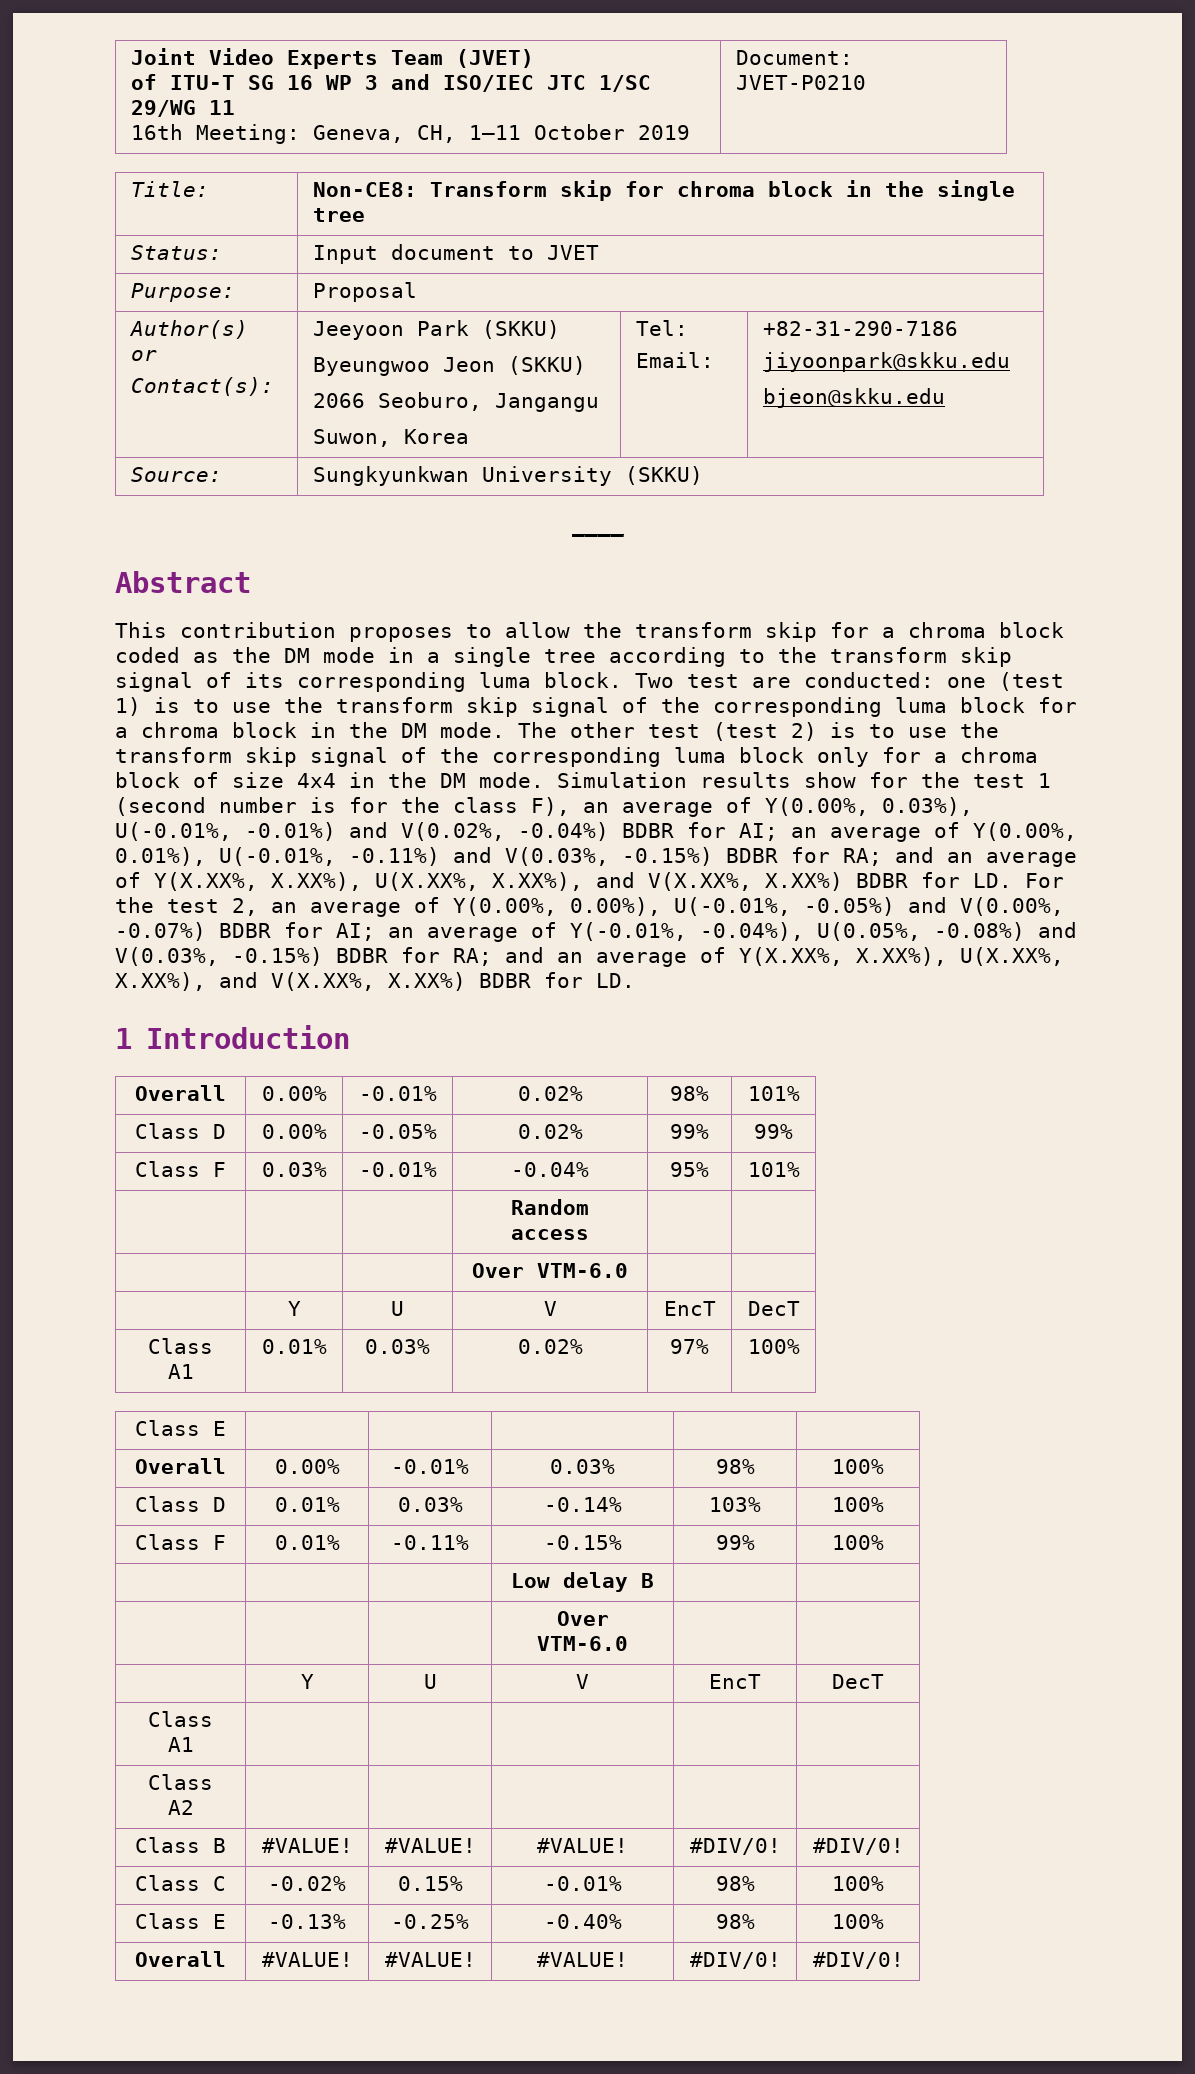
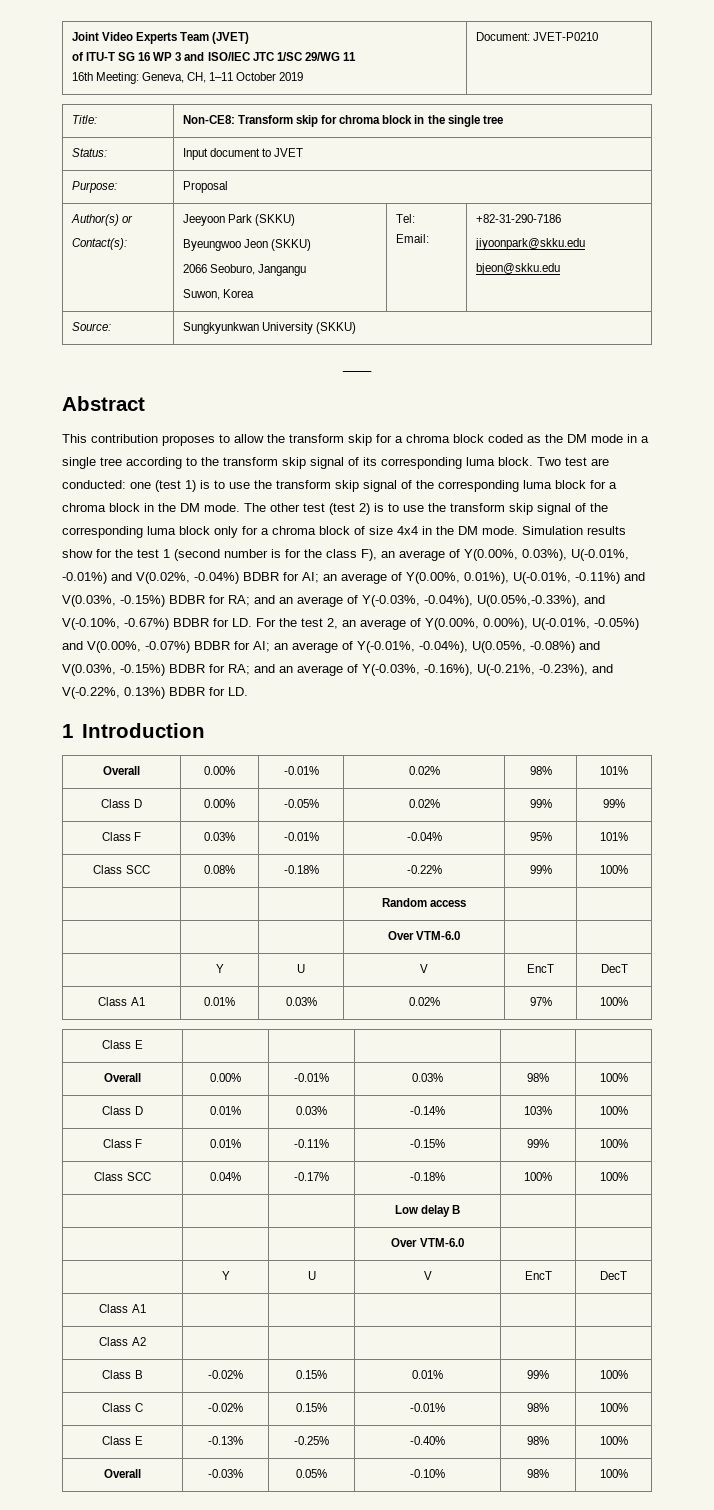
- and an average of Y(X.XX%, X.XX%), U(X.XX%, X.XX%), and V(X.XX%, X.XX%) BDBR for LD. For the test 2, an average of Y(0.00%, 0.00%), U(-0.01%, -0.05%) and V(0.00%, -0.07%) BDBR for AI;
+ and an average of Y(-0.03%, -0.04%), U(0.05%,-0.33%), and V(-0.10%, -0.67%) BDBR for LD. For the test 2, an average of Y(0.00%, 0.00%), U(-0.01%, -0.05%) and V(0.00%, -0.07%) BDBR for AI;
- an average of Y(-0.01%, -0.04%), U(0.05%, -0.08%) and V(0.03%, -0.15%) BDBR for RA; and an average of Y(X.XX%, X.XX%), U(X.XX%, X.XX%), and V(X.XX%, X.XX%) BDBR for LD.
+ an average of Y(-0.01%, -0.04%), U(0.05%, -0.08%) and V(0.03%, -0.15%) BDBR for RA; and an average of Y(-0.03%, -0.16%), U(-0.21%, -0.23%), and V(-0.22%, 0.13%) BDBR for LD.
+ Class SCC | 0.08% | -0.18% | -0.22% | 99% | 100%
+ Class SCC | 0.04% | -0.17% | -0.18% | 100% | 100%
- Class B | #VALUE! | #VALUE! | #VALUE! | #DIV/0! | #DIV/0!
+ Class B | -0.02% | 0.15% | 0.01% | 99% | 100%
- Overall | #VALUE! | #VALUE! | #VALUE! | #DIV/0! | #DIV/0!
+ Overall | -0.03% | 0.05% | -0.10% | 98% | 100%

